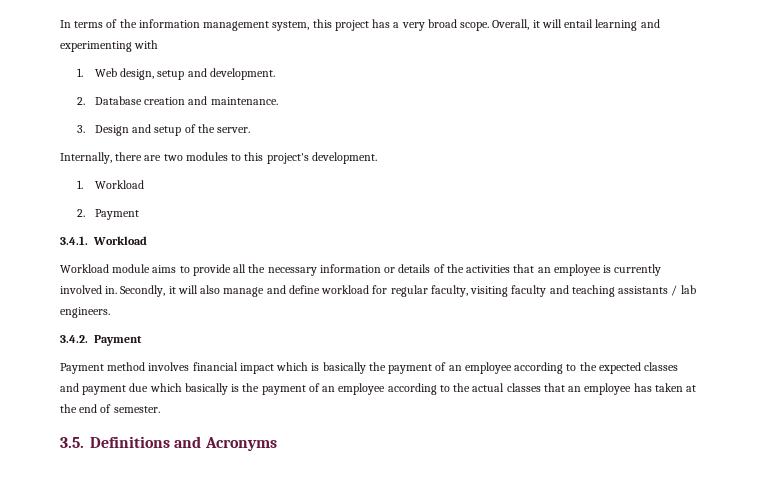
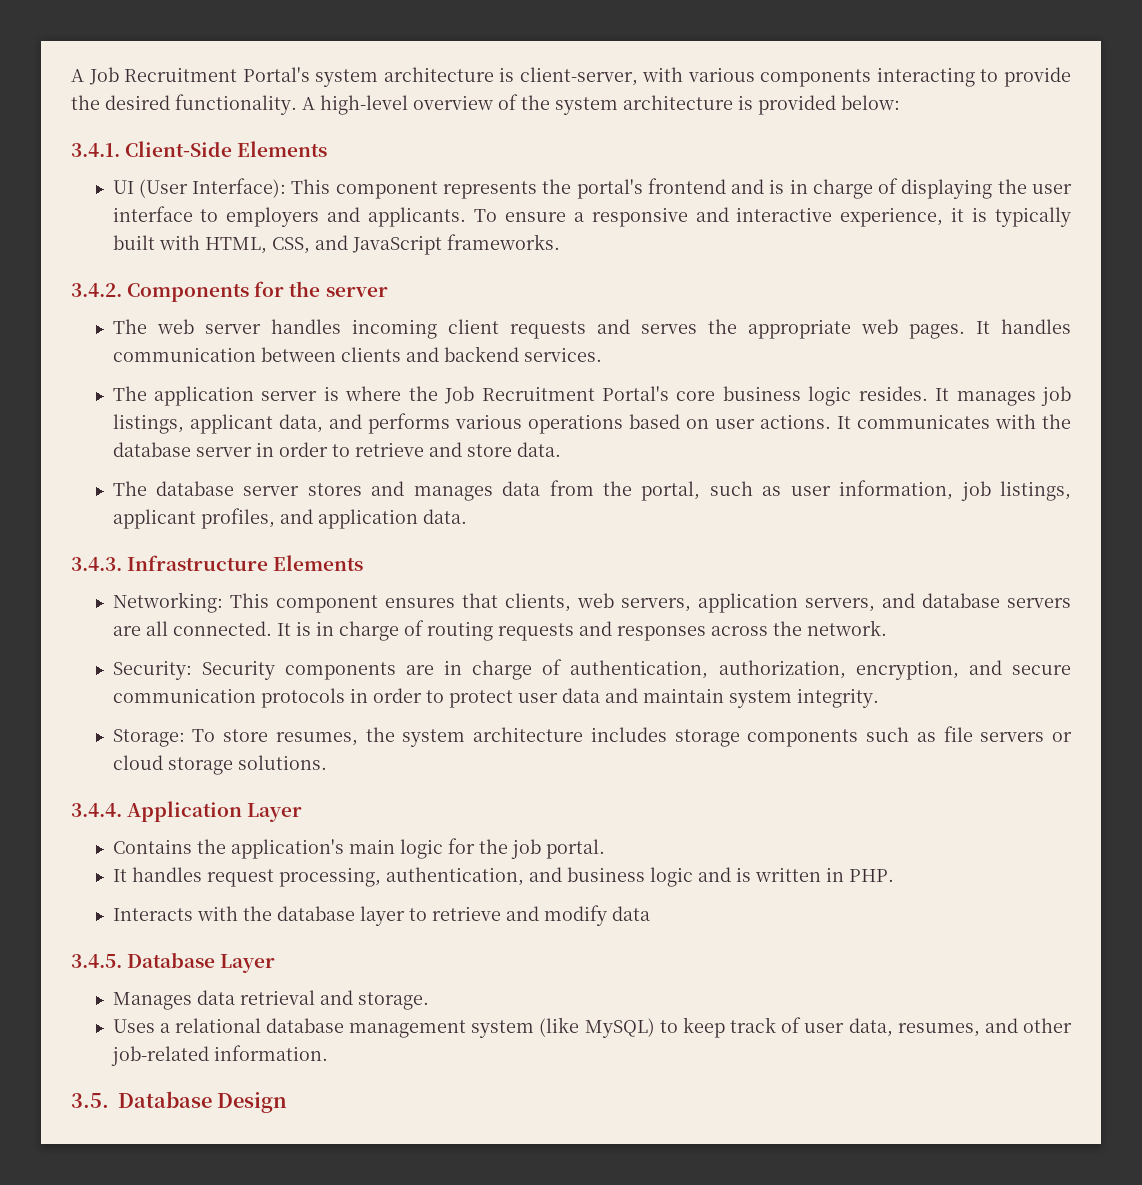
- In terms of the information management system, this project has a very broad scope. Overall, it will entail learning and experimenting with
- 1. Web design, setup and development.
- 2. Database creation and maintenance.
- 3. Design and setup of the server.
- Internally, there are two modules to this project's development.
- 1. Workload
- 2. Payment
- 3.4.1. Workload
- Workload module aims to provide all the necessary information or details of the activities that an employee is currently involved in. Secondly, it will also manage and define workload for regular faculty, visiting faculty and teaching assistants / lab engineers.
- 3.4.2. Payment
- Payment method involves financial impact which is basically the payment of an employee according to the expected classes and payment due which basically is the payment of an employee according to the actual classes that an employee has taken at the end of semester.
- 3.5. Definitions and Acronyms
+ A Job Recruitment Portal's system architecture is client-server, with various components interacting to provide the desired functionality. A high-level overview of the system architecture is provided below:
+ 3.4.1. Client-Side Elements
+ UI (User Interface): This component represents the portal's frontend and is in charge of displaying the user interface to employers and applicants. To ensure a responsive and interactive experience, it is typically built with HTML, CSS, and JavaScript frameworks.
+ 3.4.2. Components for the server
+ The web server handles incoming client requests and serves the appropriate web pages. It handles communication between clients and backend services.
+ The application server is where the Job Recruitment Portal's core business logic resides. It manages job listings, applicant data, and performs various operations based on user actions. It communicates with the database server in order to retrieve and store data.
+ The database server stores and manages data from the portal, such as user information, job listings, applicant profiles, and application data.
+ 3.4.3. Infrastructure Elements
+ Networking: This component ensures that clients, web servers, application servers, and database servers are all connected. It is in charge of routing requests and responses across the network.
+ Security: Security components are in charge of authentication, authorization, encryption, and secure communication protocols in order to protect user data and maintain system integrity.
+ Storage: To store resumes, the system architecture includes storage components such as file servers or cloud storage solutions.
+ 3.4.4. Application Layer
+ Contains the application's main logic for the job portal.
+ It handles request processing, authentication, and business logic and is written in PHP.
+ Interacts with the database layer to retrieve and modify data
+ 3.4.5. Database Layer
+ Manages data retrieval and storage.
+ Uses a relational database management system (like MySQL) to keep track of user data, resumes, and other job-related information.
+ 3.5. Database Design

